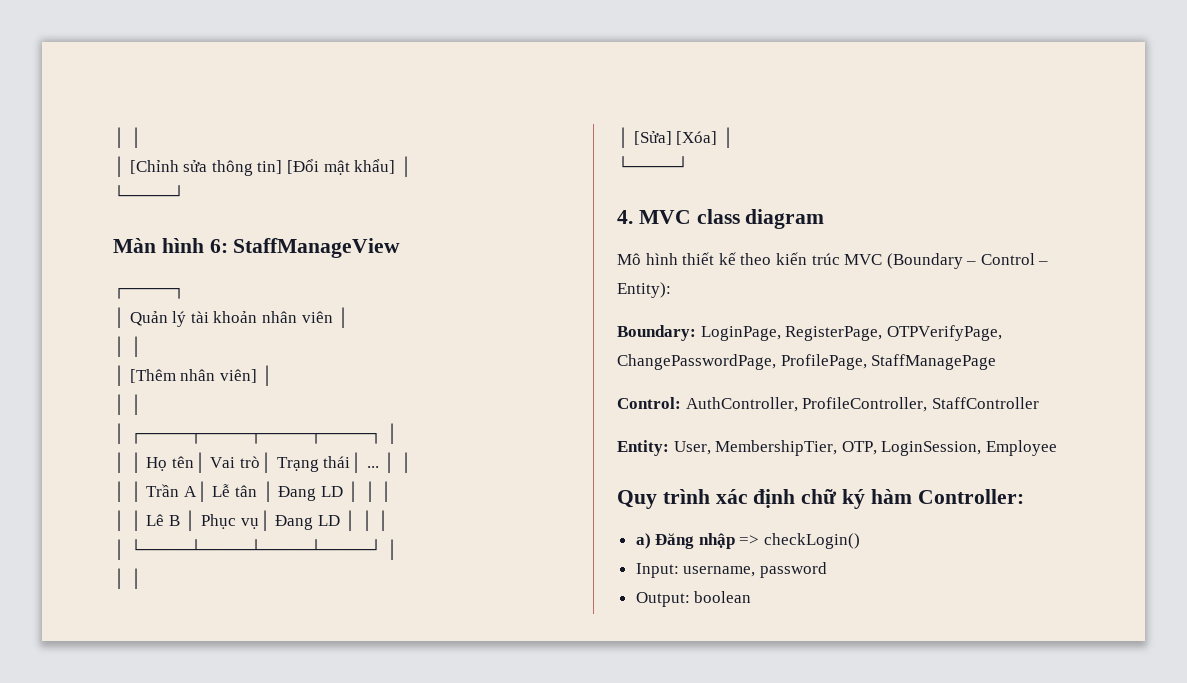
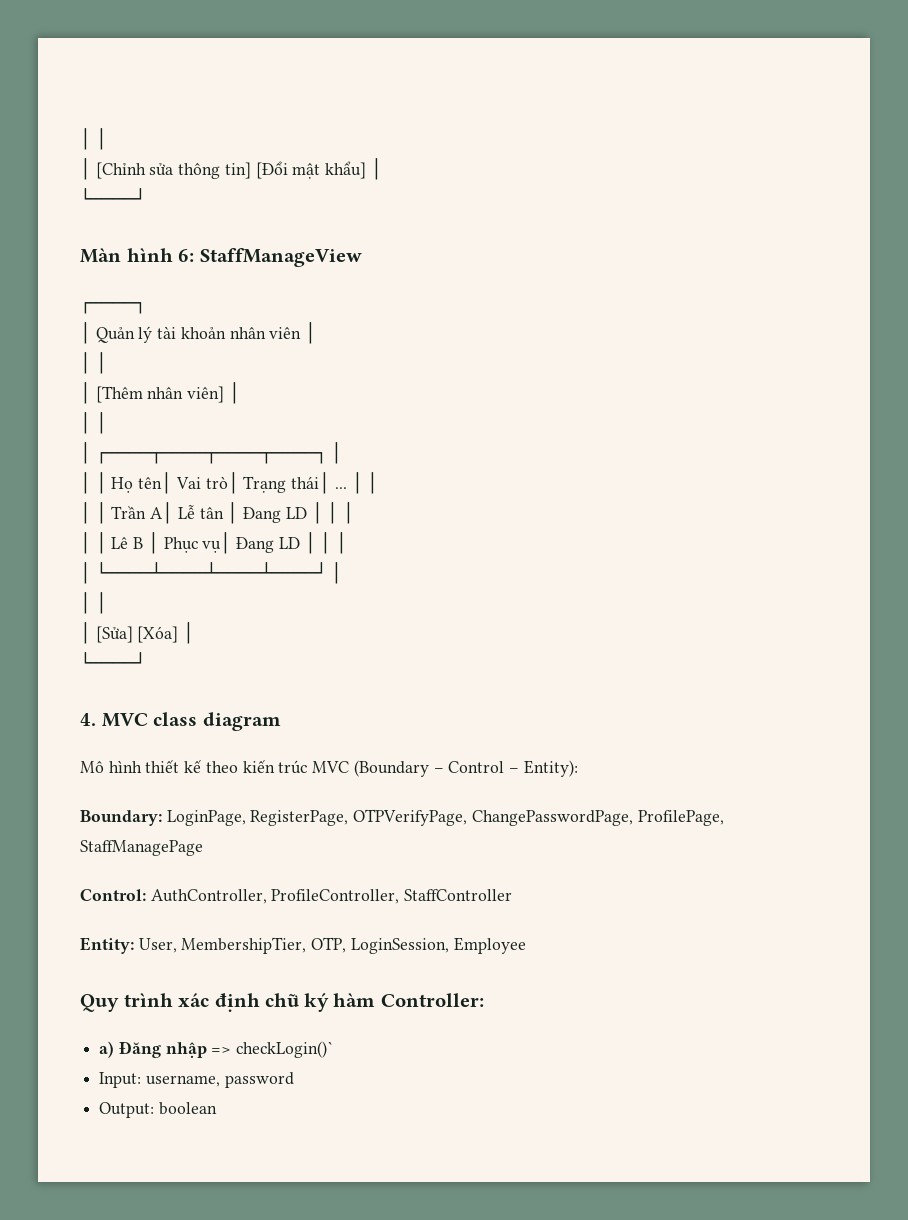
- a) Đăng nhập => checkLogin()
+ a) Đăng nhập => checkLogin()`

